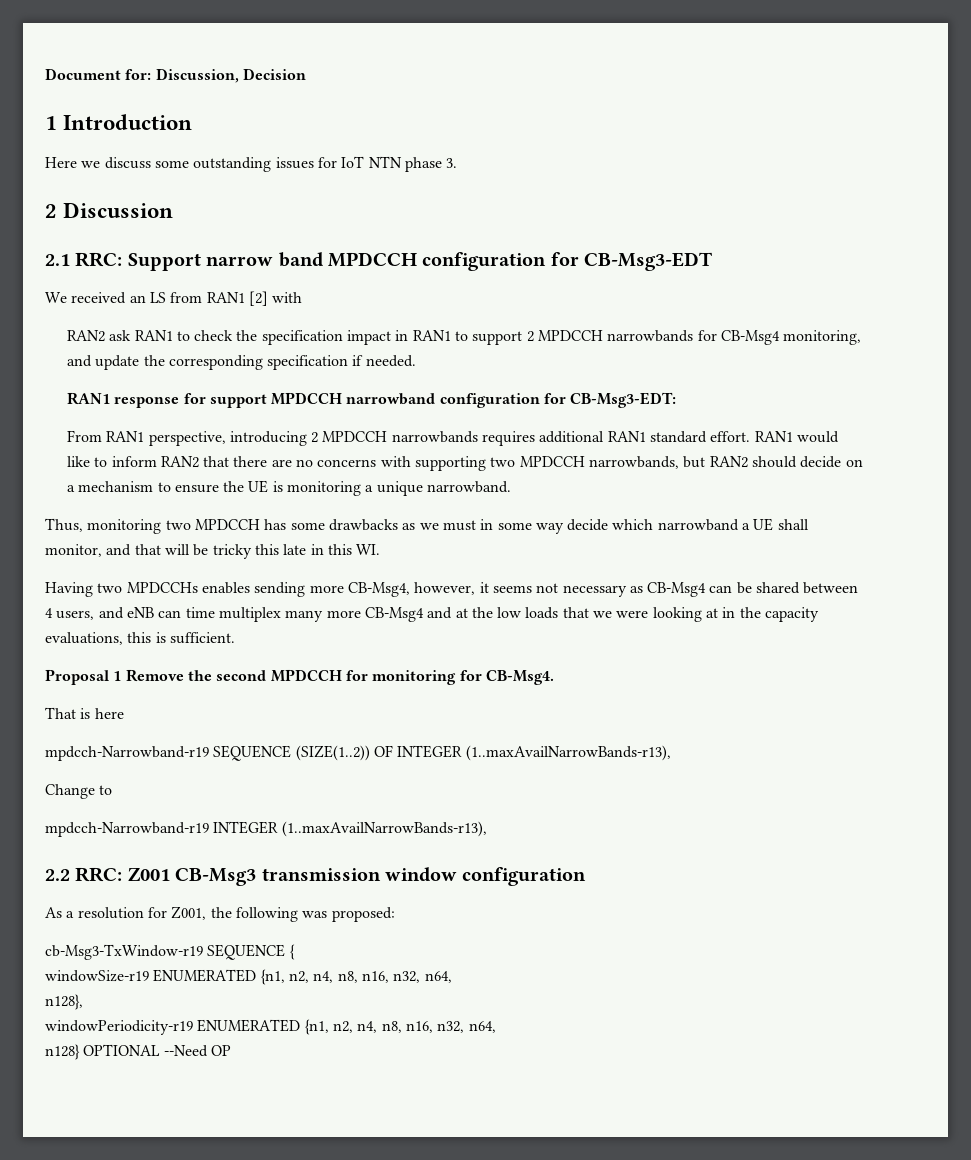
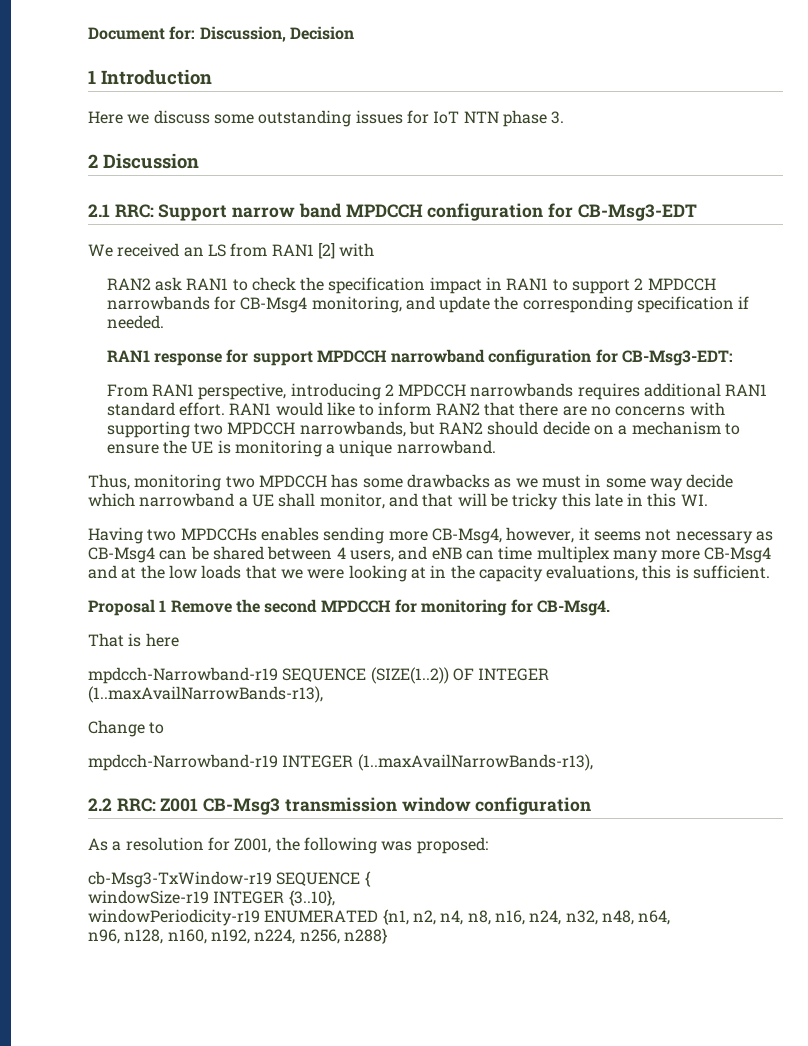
- windowSize-r19 ENUMERATED {n1, n2, n4, n8, n16, n32, n64,
- n128},
+ windowSize-r19 INTEGER {3..10},
- windowPeriodicity-r19 ENUMERATED {n1, n2, n4, n8, n16, n32, n64,
- n128} OPTIONAL --Need OP
+ windowPeriodicity-r19 ENUMERATED {n1, n2, n4, n8, n16, n24, n32, n48, n64,
+ n96, n128, n160, n192, n224, n256, n288}

